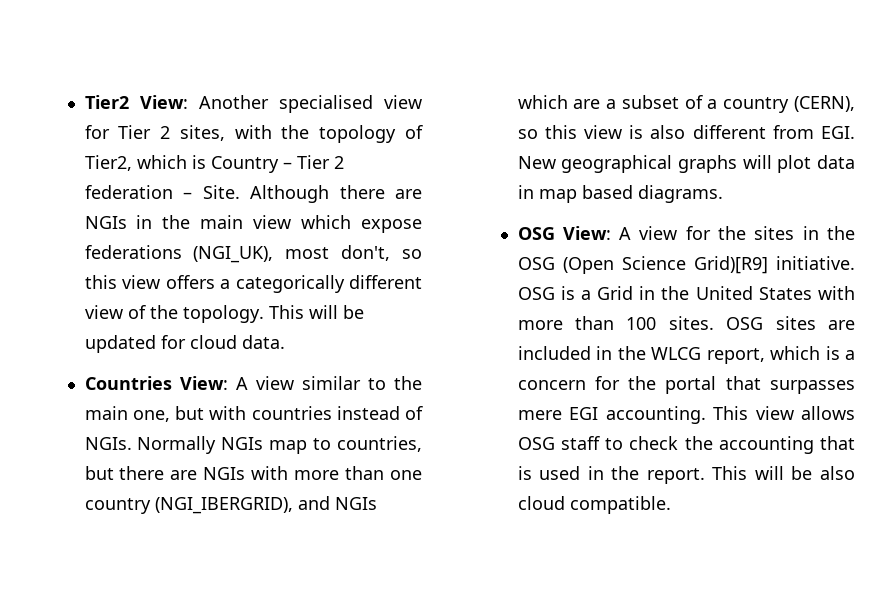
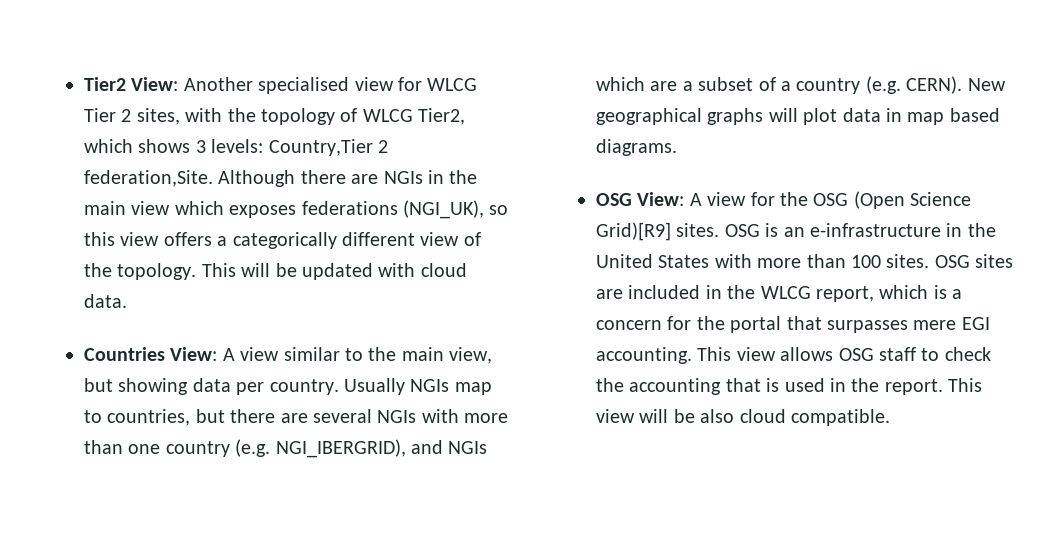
- Tier2 View: Another specialised view for Tier 2 sites, with the topology of Tier2, which is Country – Tier 2 federation – Site.
+ Tier2 View: Another specialised view for WLCG Tier 2 sites, with the topology of WLCG Tier2, which shows 3 levels: Country,Tier 2 federation,Site.
- Although there are NGIs in the main view which expose federations (NGI_UK), most don't, so this view offers a categorically different view of the topology.
+ Although there are NGIs in the main view which exposes federations (NGI_UK), so this view offers a categorically different view of the topology.
- This will be updated for cloud data.
+ This will be updated with cloud data.
- Countries View: A view similar to the main one, but with countries instead of NGIs. Normally NGIs map to countries, but there are NGIs with more than one country (NGI_IBERGRID), and NGIs which are a subset of a country (CERN), so this view is also different from EGI. New geographical graphs will plot data in map based diagrams.
+ Countries View: A view similar to the main view, but showing data per country. Usually NGIs map to countries, but there are several NGIs with more than one country (e.g. NGI_IBERGRID), and NGIs which are a subset of a country (e.g. CERN). New geographical graphs will plot data in map based diagrams.
- OSG View: A view for the sites in the OSG (Open Science Grid)[R9] initiative.
+ OSG View: A view for the OSG (Open Science Grid)[R9] sites.
- OSG is a Grid in the United States with more than 100 sites.
+ OSG is an e-infrastructure in the United States with more than 100 sites.
- This will be also cloud compatible.
+ This view will be also cloud compatible.

